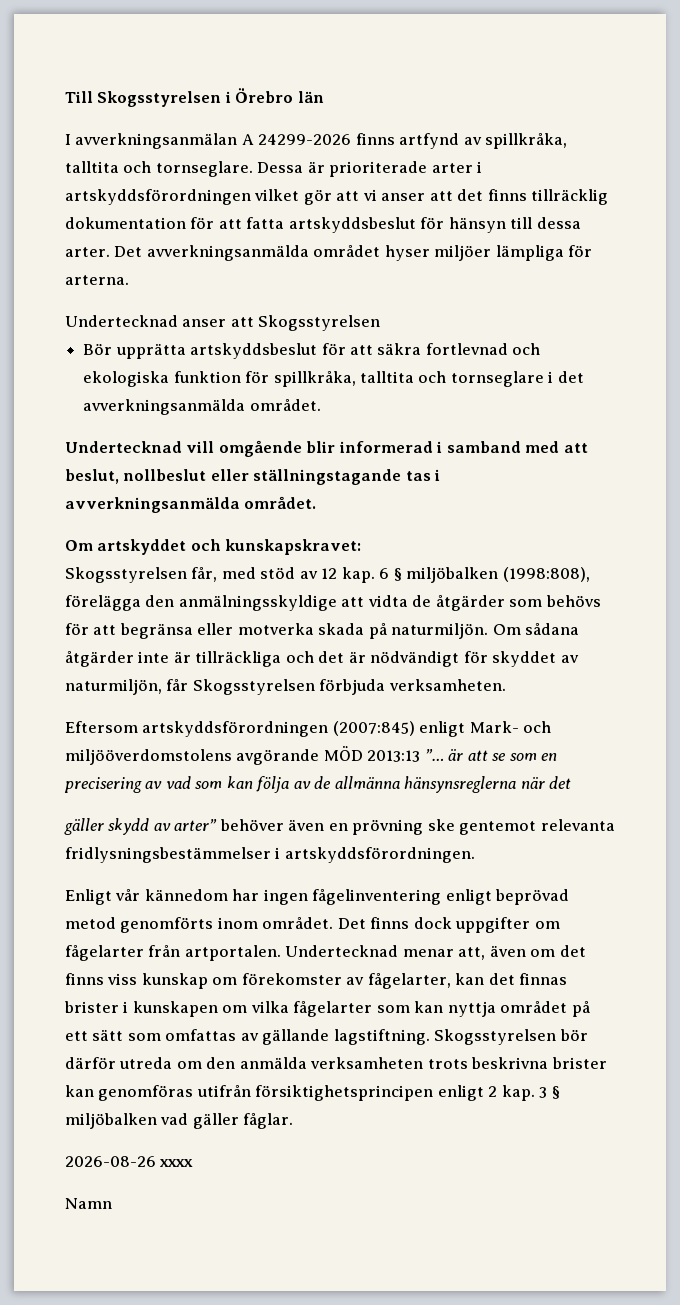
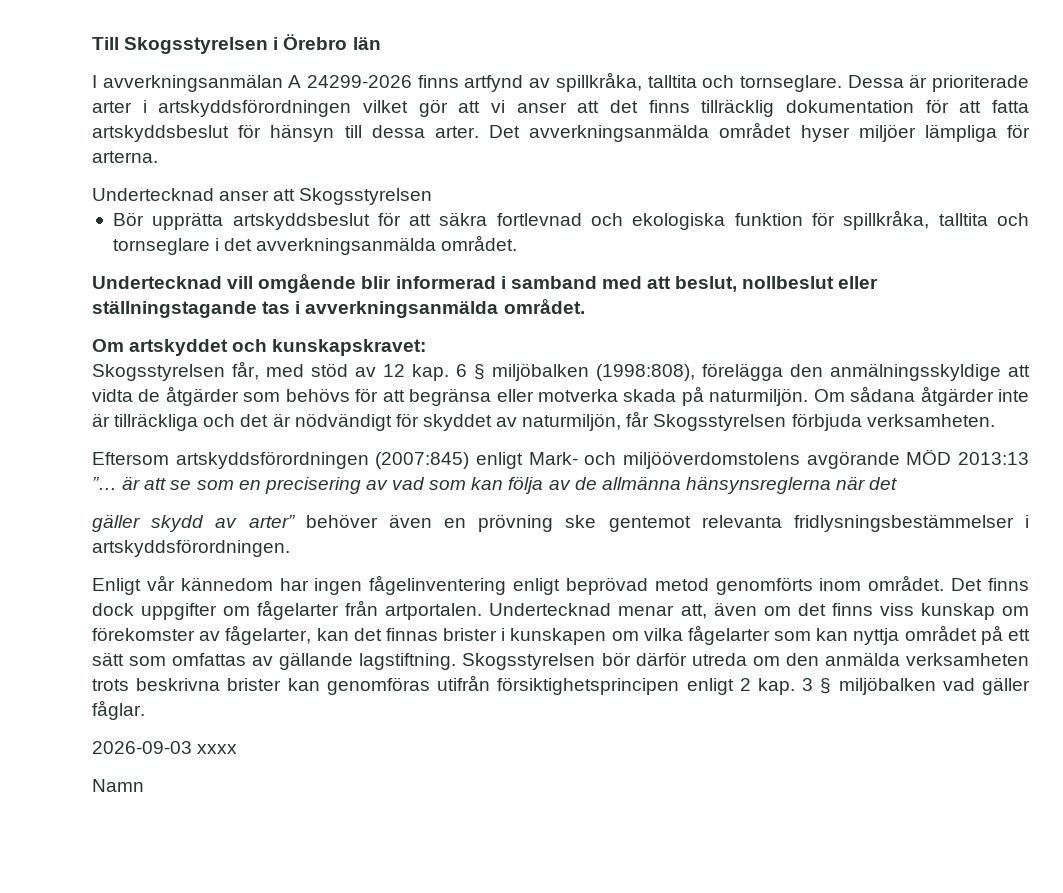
- 2026-08-26 xxxx
+ 2026-09-03 xxxx

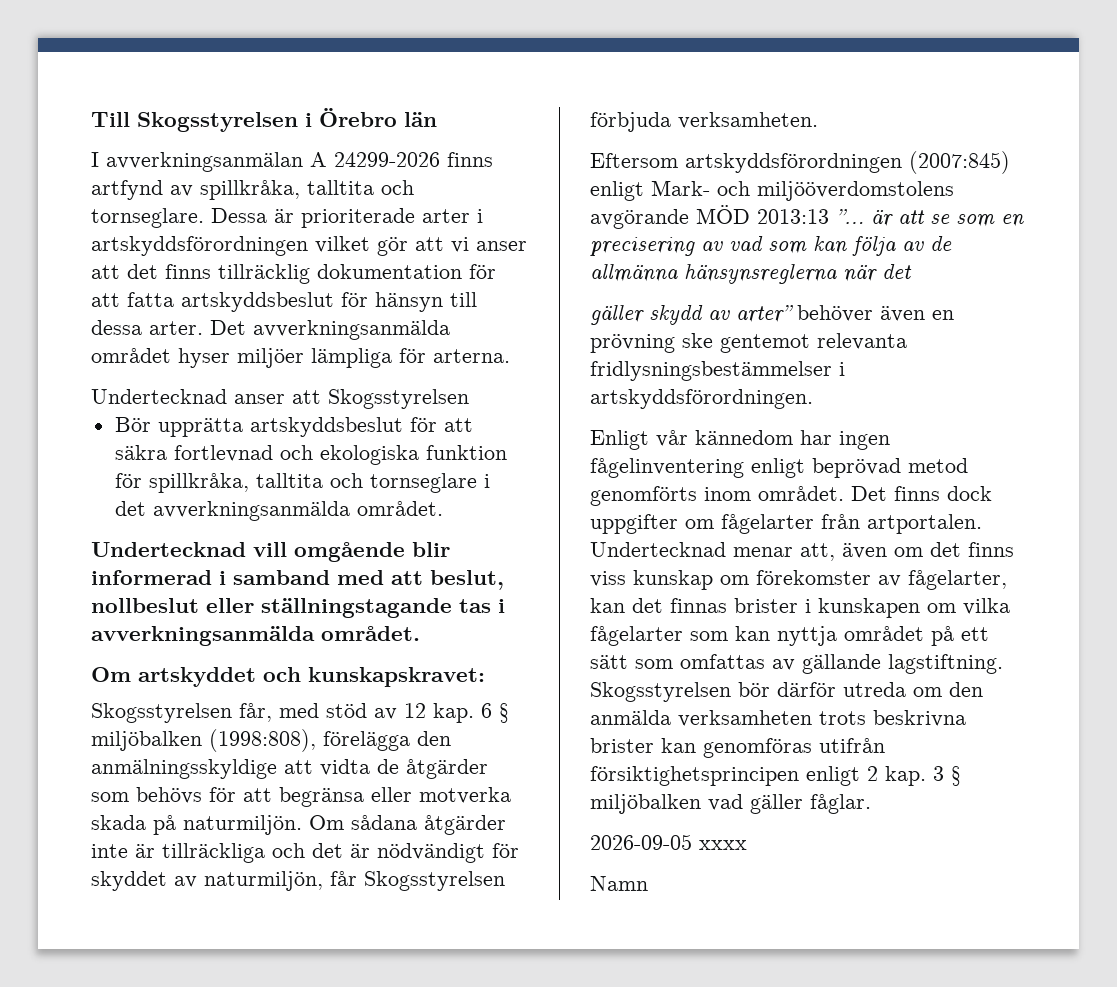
- 2026-09-03 xxxx
+ 2026-09-05 xxxx

